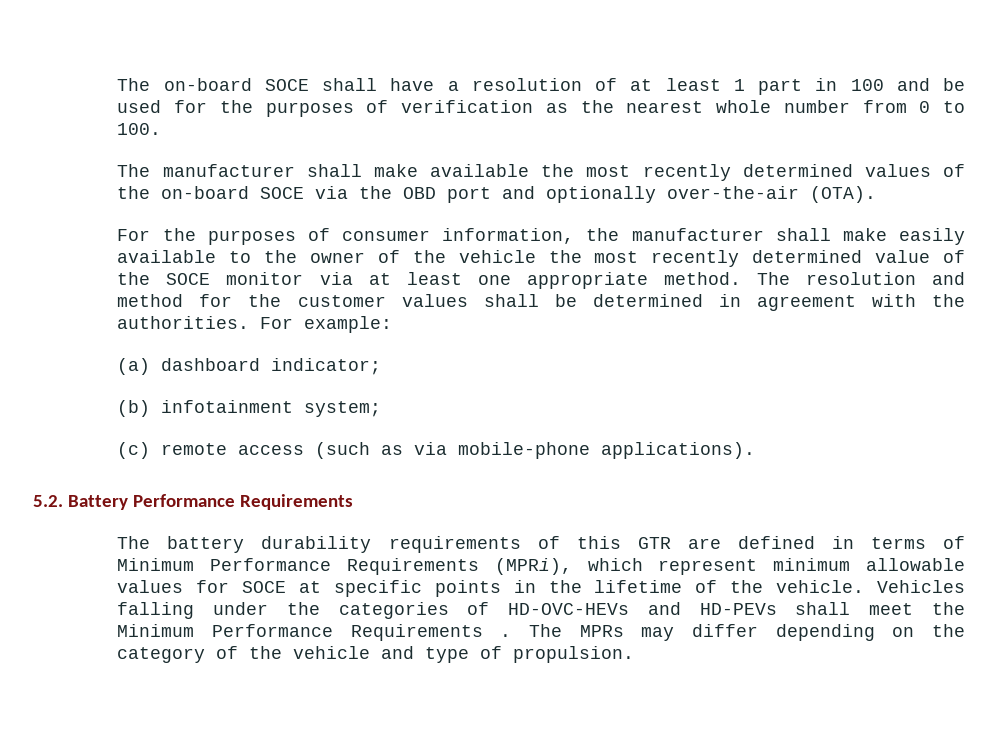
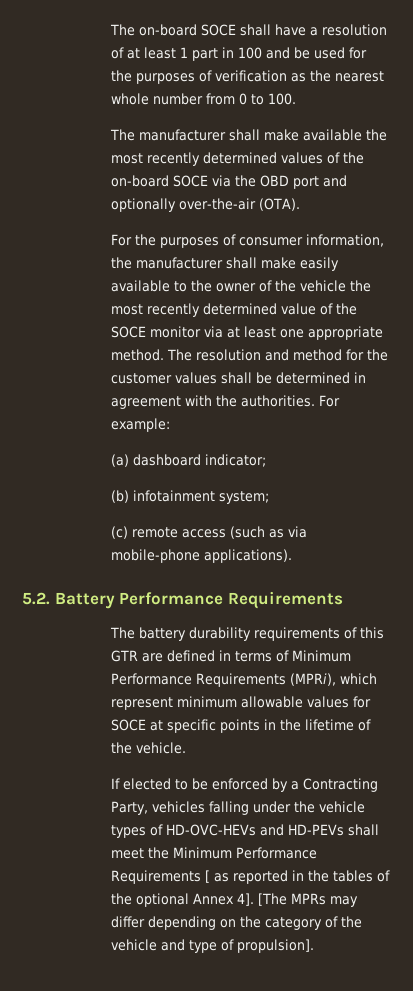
- The battery durability requirements of this GTR are defined in terms of Minimum Performance Requirements (MPRi), which represent minimum allowable values for SOCE at specific points in the lifetime of the vehicle. Vehicles falling under the categories of HD-OVC-HEVs and HD-PEVs shall meet the Minimum Performance Requirements . The MPRs may differ depending on the category of the vehicle and type of propulsion.
+ The battery durability requirements of this GTR are defined in terms of Minimum Performance Requirements (MPRi), which represent minimum allowable values for SOCE at specific points in the lifetime of the vehicle.
+ If elected to be enforced by a Contracting Party, vehicles falling under the vehicle types of HD-OVC-HEVs and HD-PEVs shall meet the Minimum Performance Requirements [ as reported in the tables of the optional Annex 4]. [The MPRs may differ depending on the category of the vehicle and type of propulsion].

